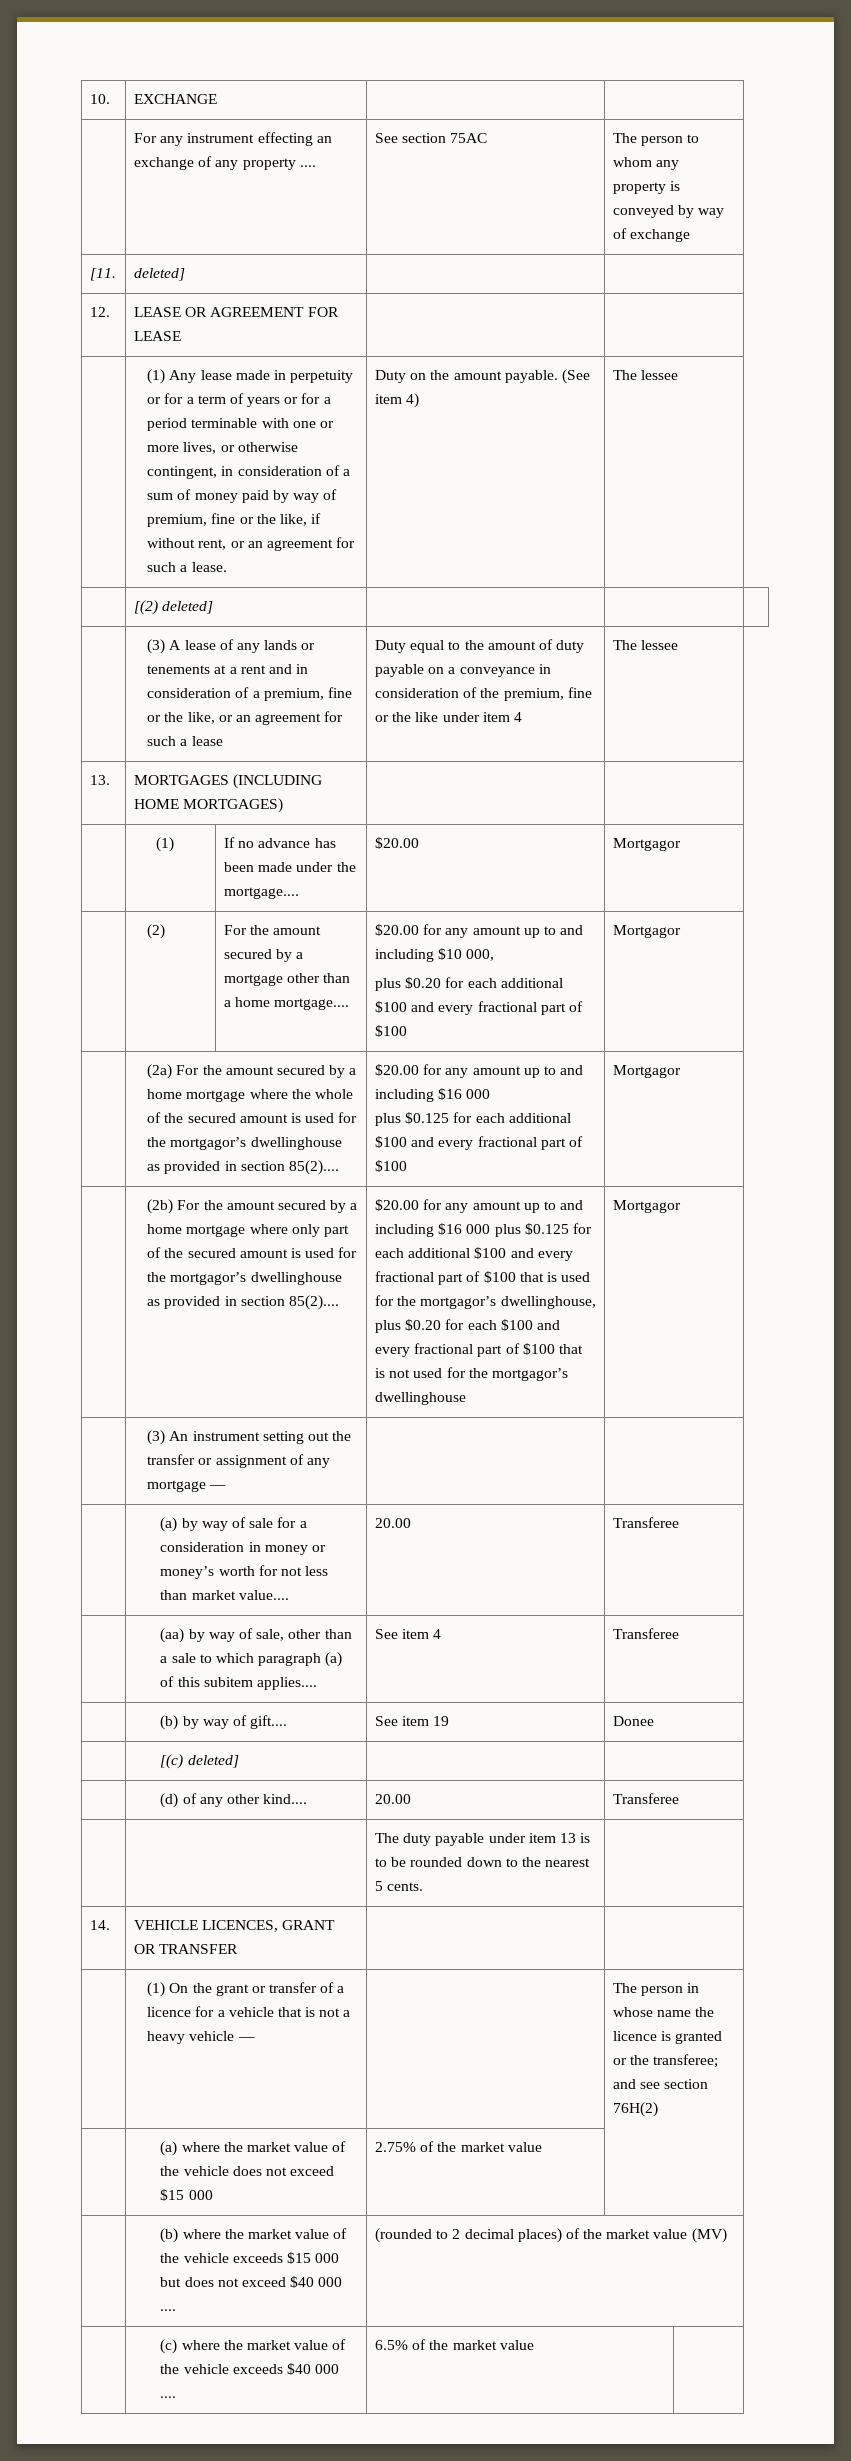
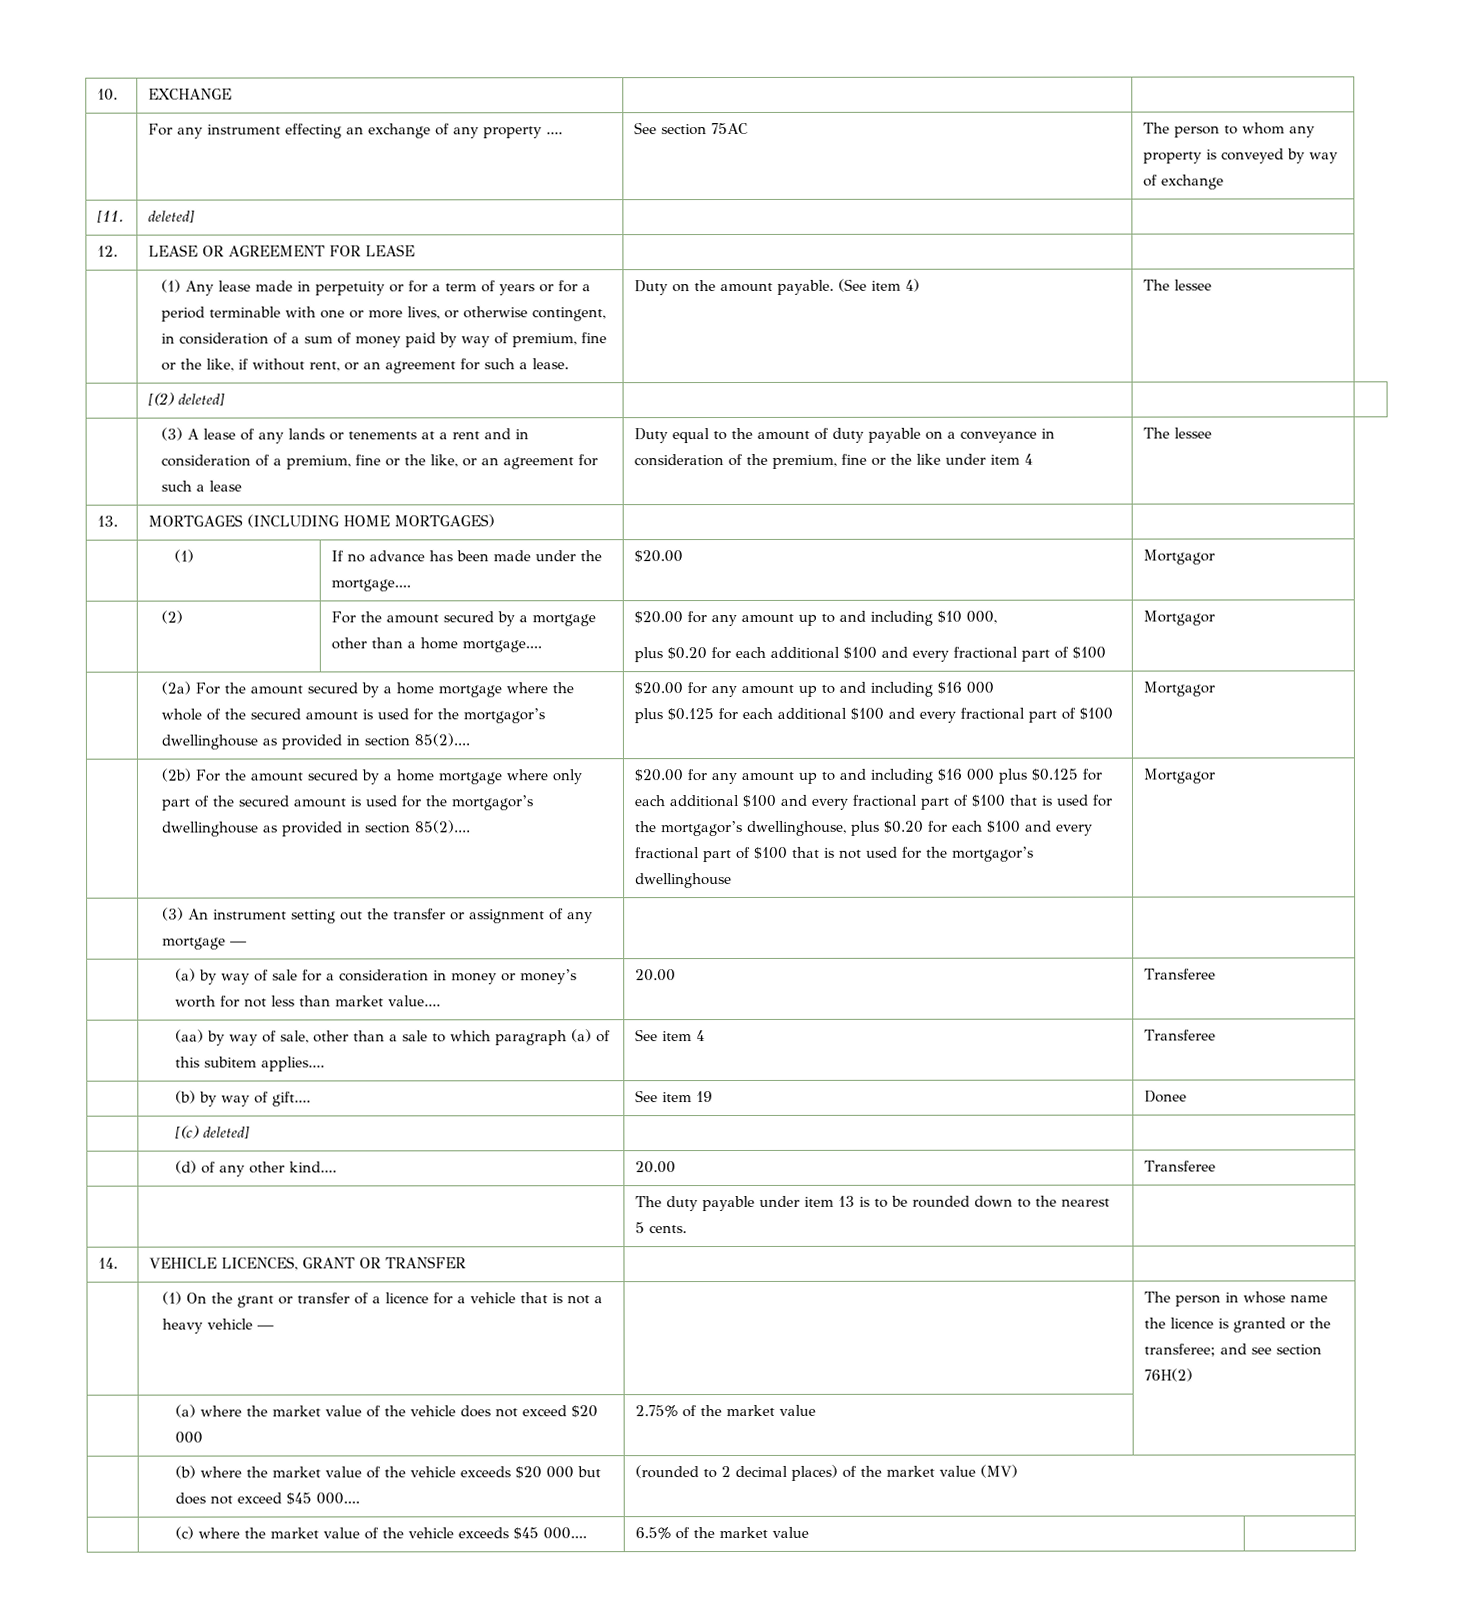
- | (a) where the market value of the vehicle does not exceed $15 000 | 2.75% of the market value |
+ | (a) where the market value of the vehicle does not exceed $20 000 | 2.75% of the market value |
- | (b) where the market value of the vehicle exceeds $15 000 but does not exceed $40 000 .... | (rounded to 2 decimal places) of the market value (MV)
+ | (b) where the market value of the vehicle exceeds $20 000 but does not exceed $45 000.... | (rounded to 2 decimal places) of the market value (MV)
- | (c) where the market value of the vehicle exceeds $40 000 .... | 6.5% of the market value |
+ | (c) where the market value of the vehicle exceeds $45 000.... | 6.5% of the market value |

